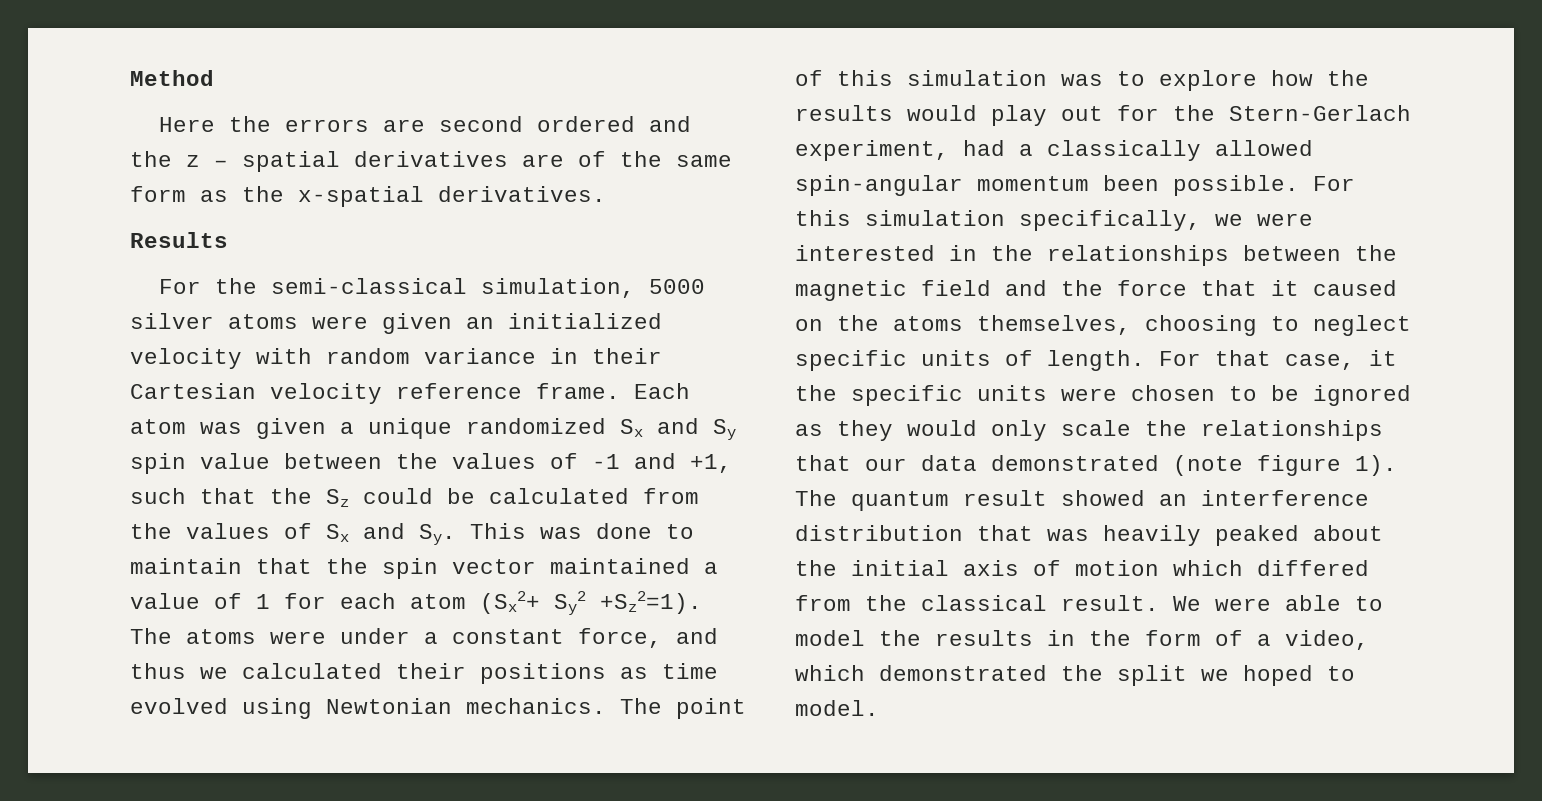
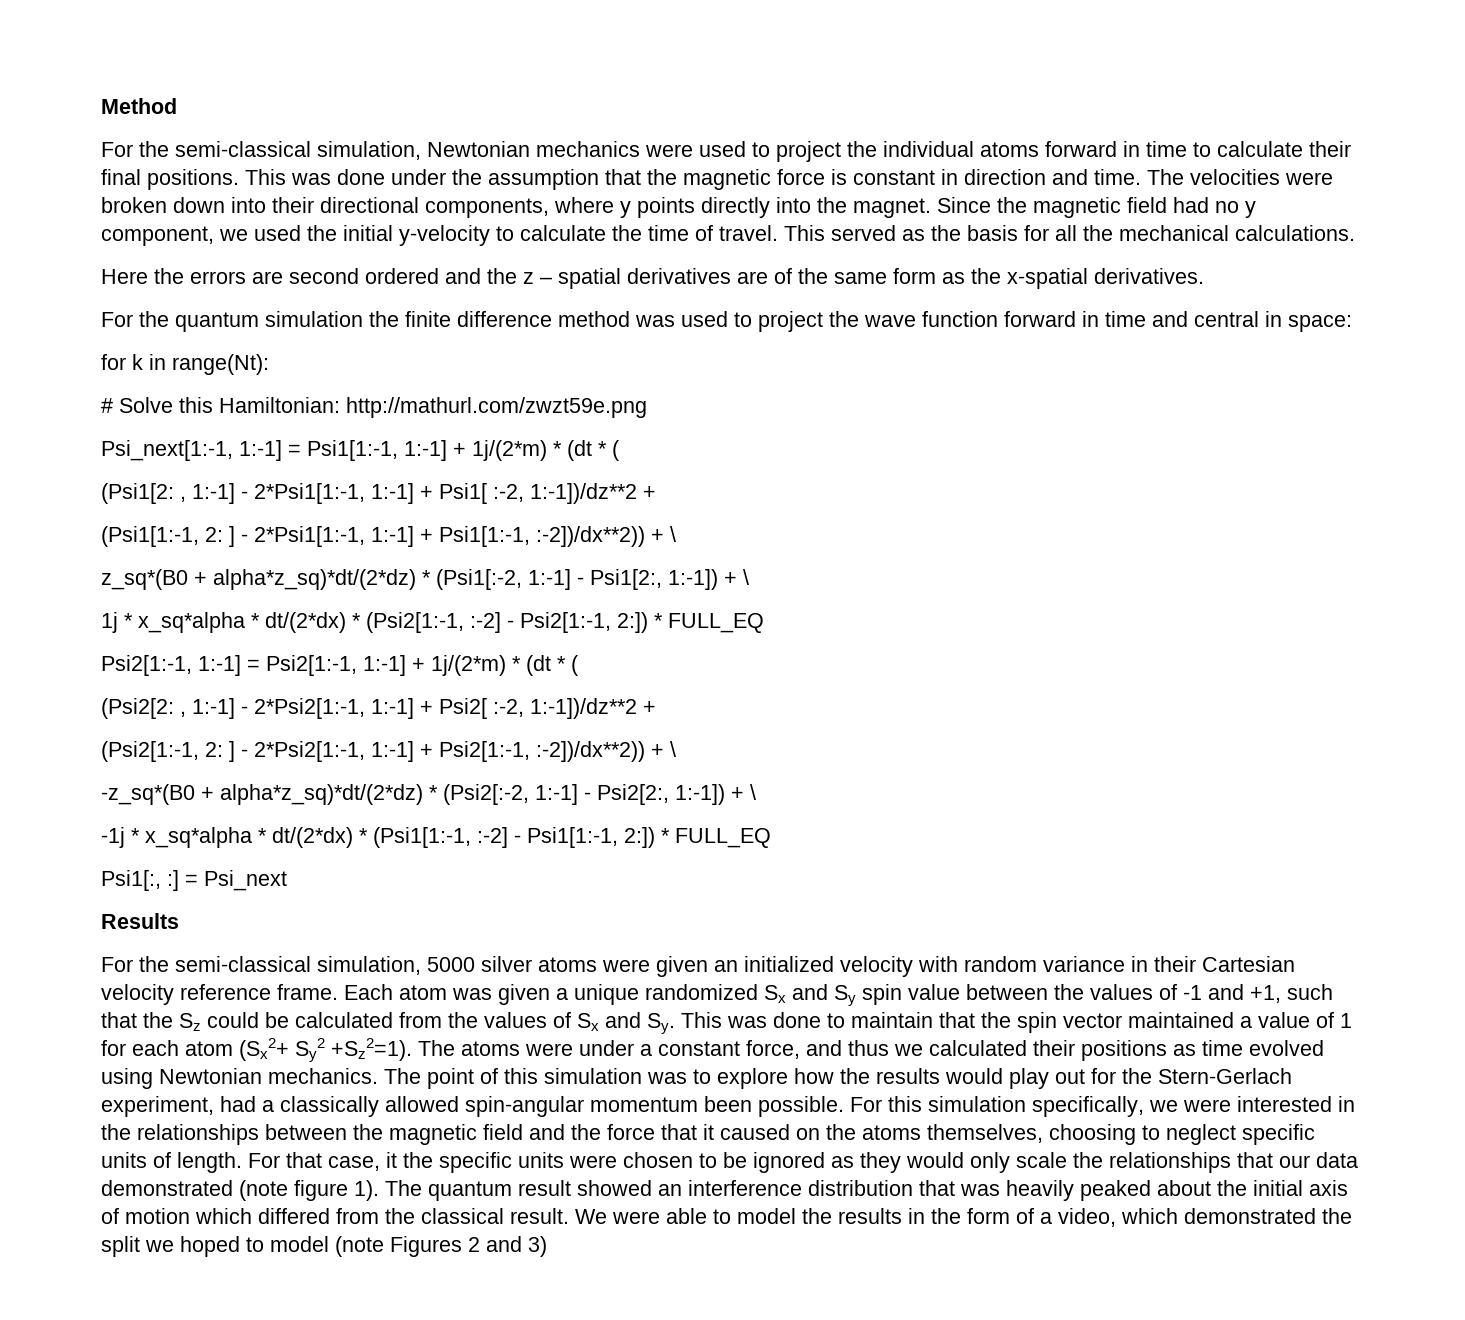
+ For the semi-classical simulation, Newtonian mechanics were used to project the individual atoms forward in time to calculate their final positions. This was done under the assumption that the magnetic force is constant in direction and time. The velocities were broken down into their directional components, where y points directly into the magnet. Since the magnetic field had no y component, we used the initial y-velocity to calculate the time of travel. This served as the basis for all the mechanical calculations.
+ For the quantum simulation the finite difference method was used to project the wave function forward in time and central in space:
+ for k in range(Nt):
+ # Solve this Hamiltonian: http://mathurl.com/zwzt59e.png
+ Psi_next[1:-1, 1:-1] = Psi1[1:-1, 1:-1] + 1j/(2*m) * (dt * (
+ (Psi1[2: , 1:-1] - 2*Psi1[1:-1, 1:-1] + Psi1[ :-2, 1:-1])/dz**2 +
+ (Psi1[1:-1, 2: ] - 2*Psi1[1:-1, 1:-1] + Psi1[1:-1, :-2])/dx**2)) + \
+ z_sq*(B0 + alpha*z_sq)*dt/(2*dz) * (Psi1[:-2, 1:-1] - Psi1[2:, 1:-1]) + \
+ 1j * x_sq*alpha * dt/(2*dx) * (Psi2[1:-1, :-2] - Psi2[1:-1, 2:]) * FULL_EQ
+ Psi2[1:-1, 1:-1] = Psi2[1:-1, 1:-1] + 1j/(2*m) * (dt * (
+ (Psi2[2: , 1:-1] - 2*Psi2[1:-1, 1:-1] + Psi2[ :-2, 1:-1])/dz**2 +
+ (Psi2[1:-1, 2: ] - 2*Psi2[1:-1, 1:-1] + Psi2[1:-1, :-2])/dx**2)) + \
+ -z_sq*(B0 + alpha*z_sq)*dt/(2*dz) * (Psi2[:-2, 1:-1] - Psi2[2:, 1:-1]) + \
+ -1j * x_sq*alpha * dt/(2*dx) * (Psi1[1:-1, :-2] - Psi1[1:-1, 2:]) * FULL_EQ
+ Psi1[:, :] = Psi_next
- We were able to model the results in the form of a video, which demonstrated the split we hoped to model.
+ We were able to model the results in the form of a video, which demonstrated the split we hoped to model (note Figures 2 and 3)

